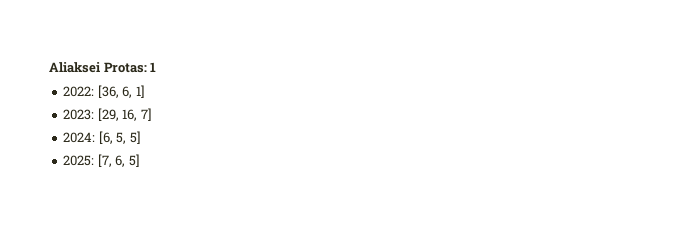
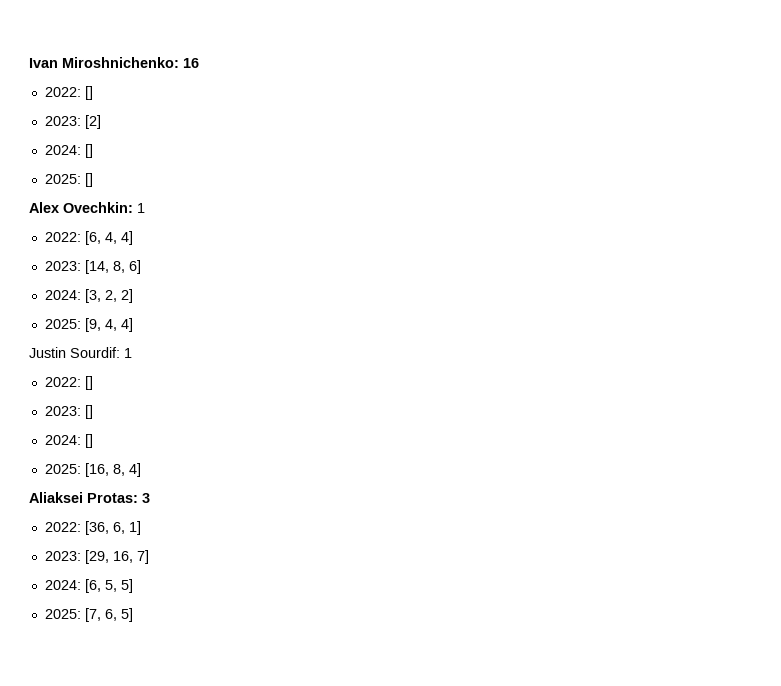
+ Ivan Miroshnichenko: 16
+ 2022: []
+ 2023: [2]
+ 2024: []
+ 2025: []
+ Alex Ovechkin: 1
+ 2022: [6, 4, 4]
+ 2023: [14, 8, 6]
+ 2024: [3, 2, 2]
+ 2025: [9, 4, 4]
+ Justin Sourdif: 1
+ 2022: []
+ 2023: []
+ 2024: []
+ 2025: [16, 8, 4]
- Aliaksei Protas: 1
+ Aliaksei Protas: 3

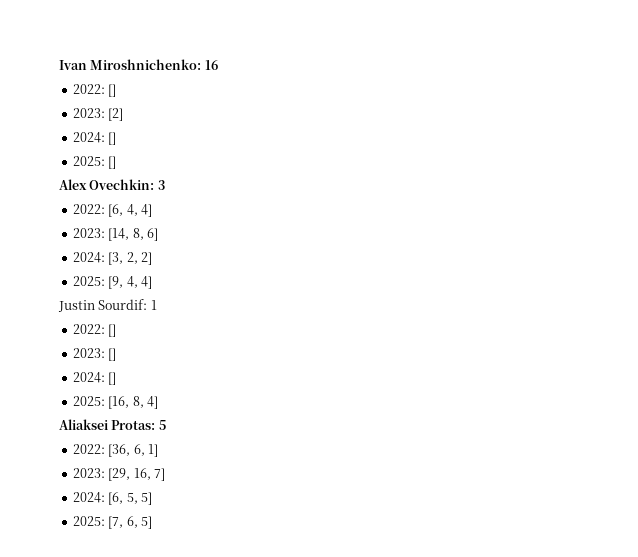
- Alex Ovechkin: 1
+ Alex Ovechkin: 3
- Aliaksei Protas: 3
+ Aliaksei Protas: 5

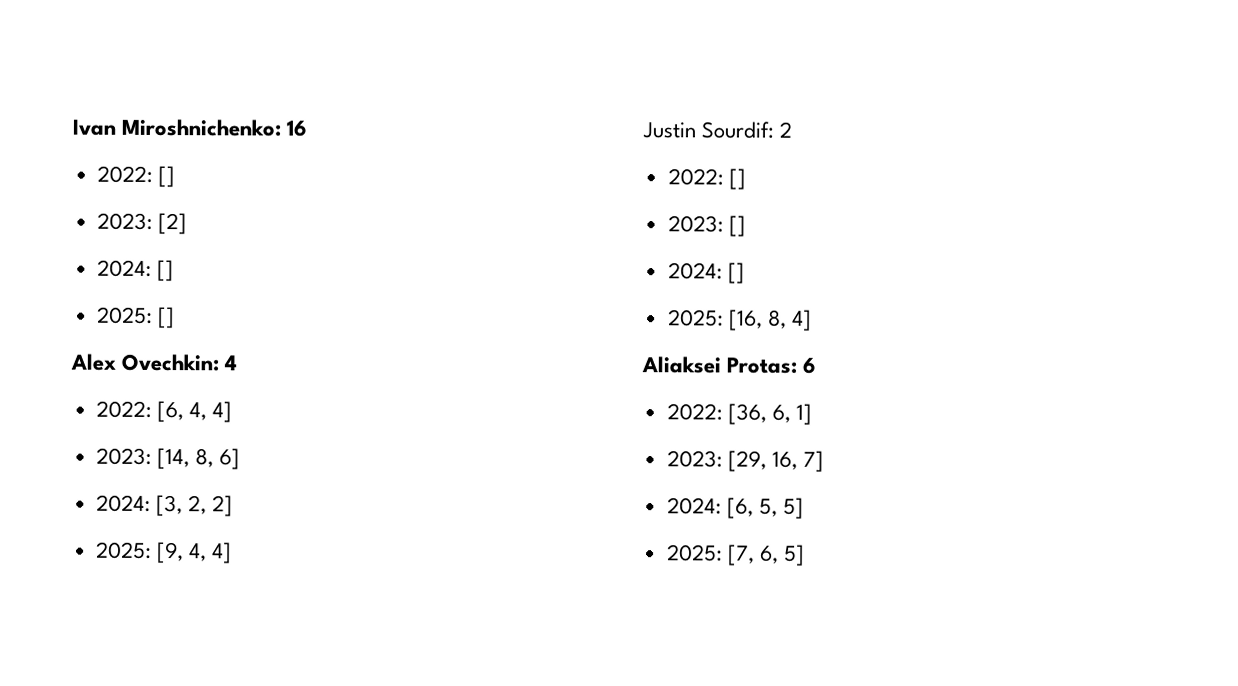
- Alex Ovechkin: 3
+ Alex Ovechkin: 4
- Justin Sourdif: 1
+ Justin Sourdif: 2
- Aliaksei Protas: 5
+ Aliaksei Protas: 6

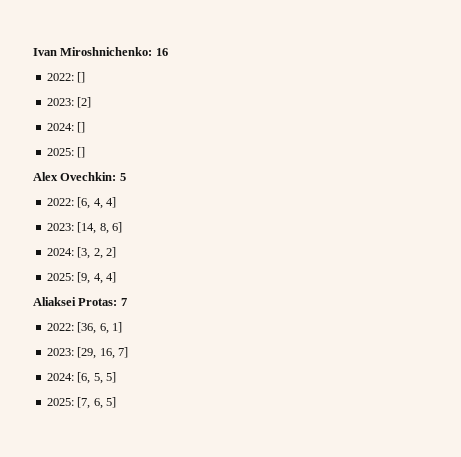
- Alex Ovechkin: 4
+ Alex Ovechkin: 5
- Justin Sourdif: 2
- 2022: []
- 2023: []
- 2024: []
- 2025: [16, 8, 4]
- Aliaksei Protas: 6
+ Aliaksei Protas: 7

